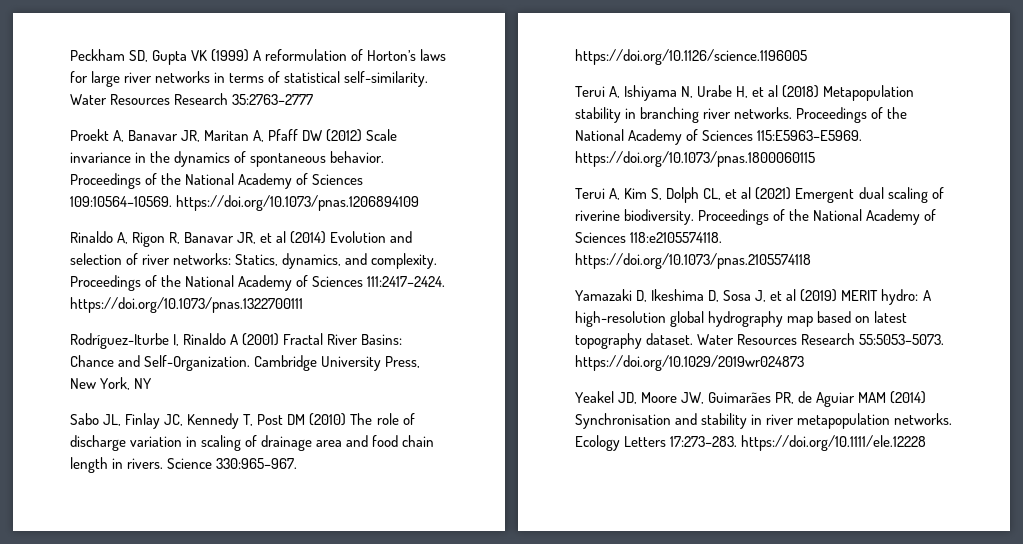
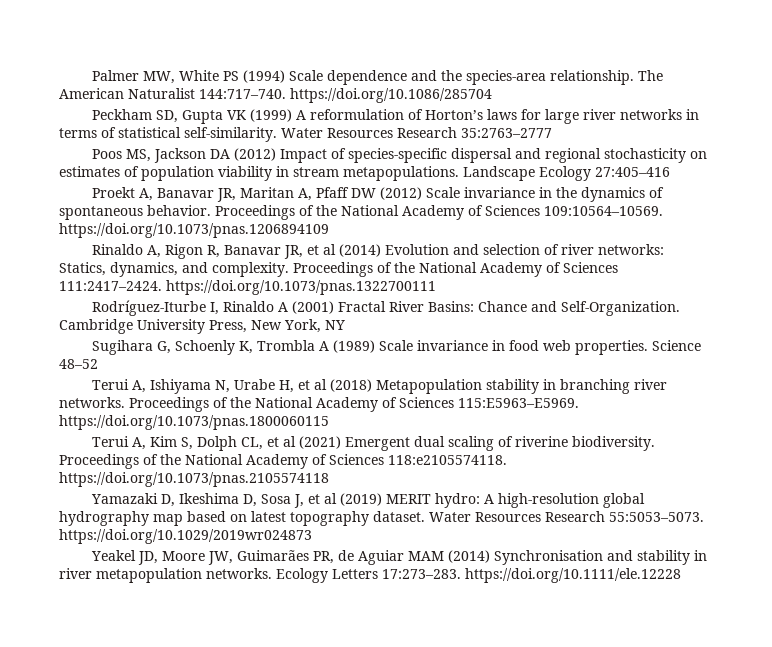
+ Palmer MW, White PS (1994) Scale dependence and the species-area relationship. The American Naturalist 144:717–740. https://doi.org/10.1086/285704
+ Poos MS, Jackson DA (2012) Impact of species-specific dispersal and regional stochasticity on estimates of population viability in stream metapopulations. Landscape Ecology 27:405–416
- Sabo JL, Finlay JC, Kennedy T, Post DM (2010) The role of discharge variation in scaling of drainage area and food chain length in rivers. Science 330:965–967. https://doi.org/10.1126/science.1196005
+ Sugihara G, Schoenly K, Trombla A (1989) Scale invariance in food web properties. Science 48–52

